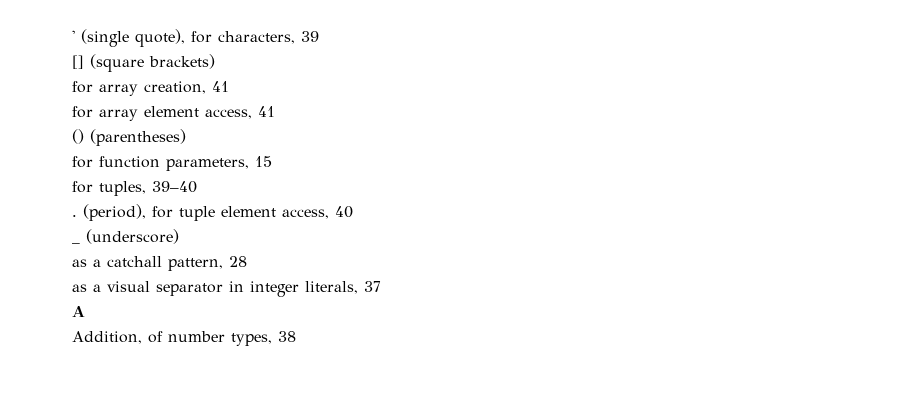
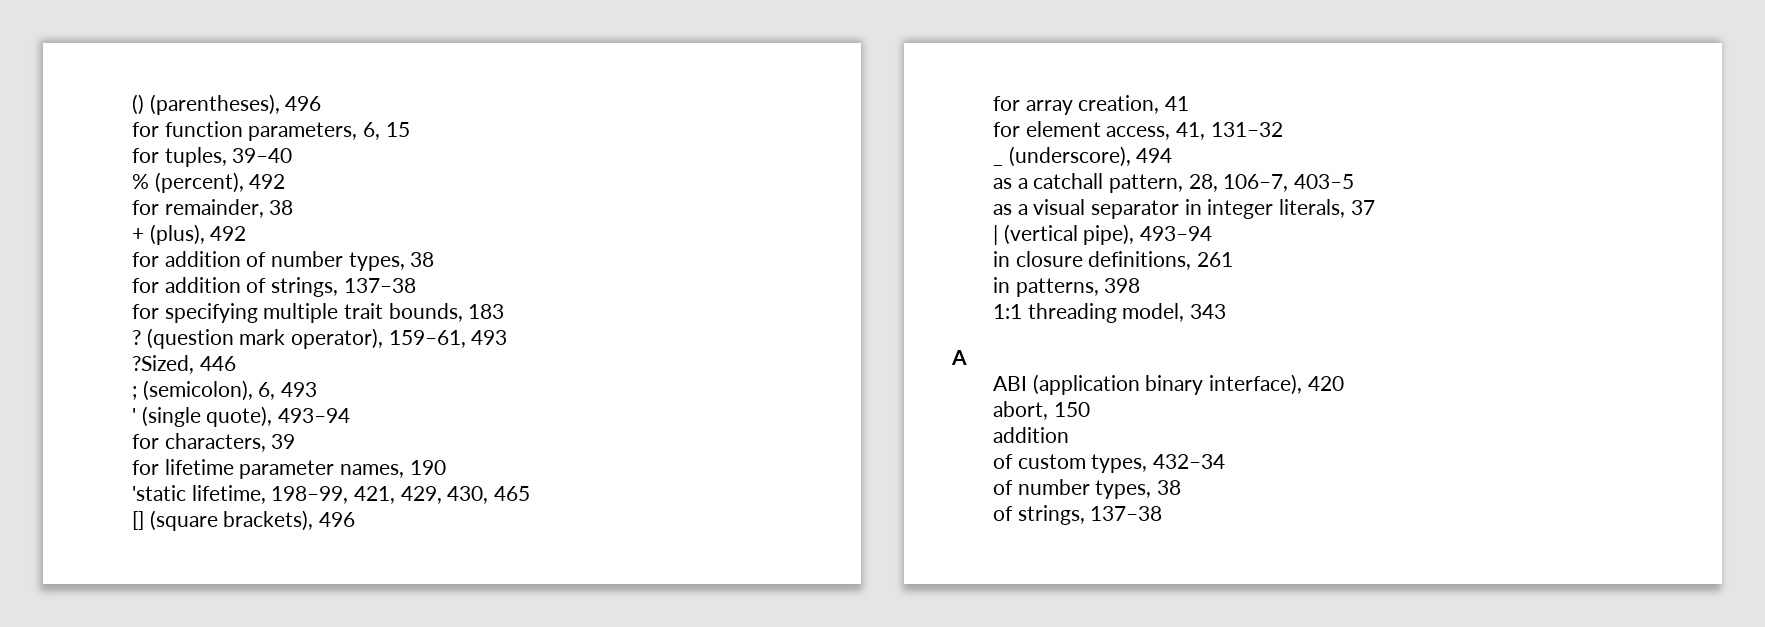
+ () (parentheses), 496
+ for function parameters, 6, 15
+ for tuples, 39–40
+ % (percent), 492
+ for remainder, 38
+ + (plus), 492
+ for addition of number types, 38
+ for addition of strings, 137–38
+ for specifying multiple trait bounds, 183
+ ? (question mark operator), 159–61, 493
+ ?Sized, 446
+ ; (semicolon), 6, 493
- ' (single quote), for characters, 39
+ ' (single quote), 493–94
+ for characters, 39
+ for lifetime parameter names, 190
+ 'static lifetime, 198–99, 421, 429, 430, 465
- [] (square brackets)
+ [] (square brackets), 496
- for array element access, 41
- () (parentheses)
- for function parameters, 15
- for tuples, 39–40
- . (period), for tuple element access, 40
+ for element access, 41, 131–32
- _ (underscore)
+ _ (underscore), 494
- as a catchall pattern, 28
+ as a catchall pattern, 28, 106–7, 403–5
+ | (vertical pipe), 493–94
+ in closure definitions, 261
+ in patterns, 398
+ 1:1 threading model, 343
  A
- Addition, of number types, 38
+ ABI (application binary interface), 420
+ abort, 150
+ addition
+ of custom types, 432–34
+ of number types, 38
+ of strings, 137–38

